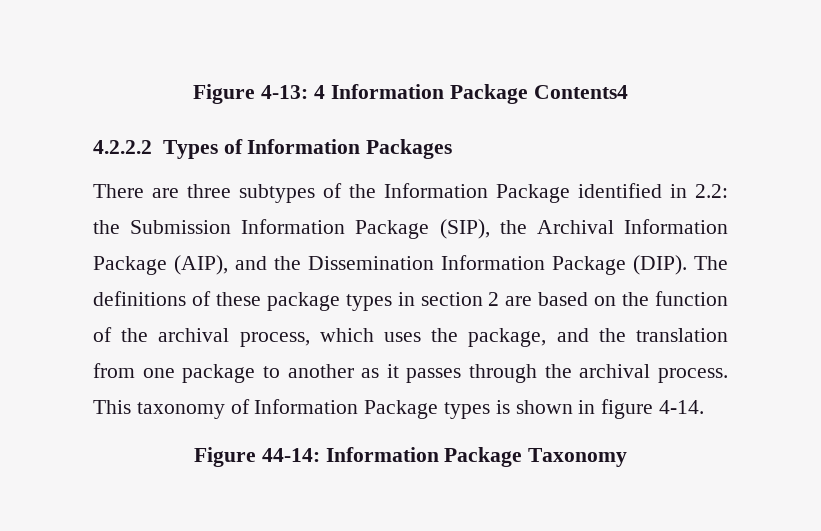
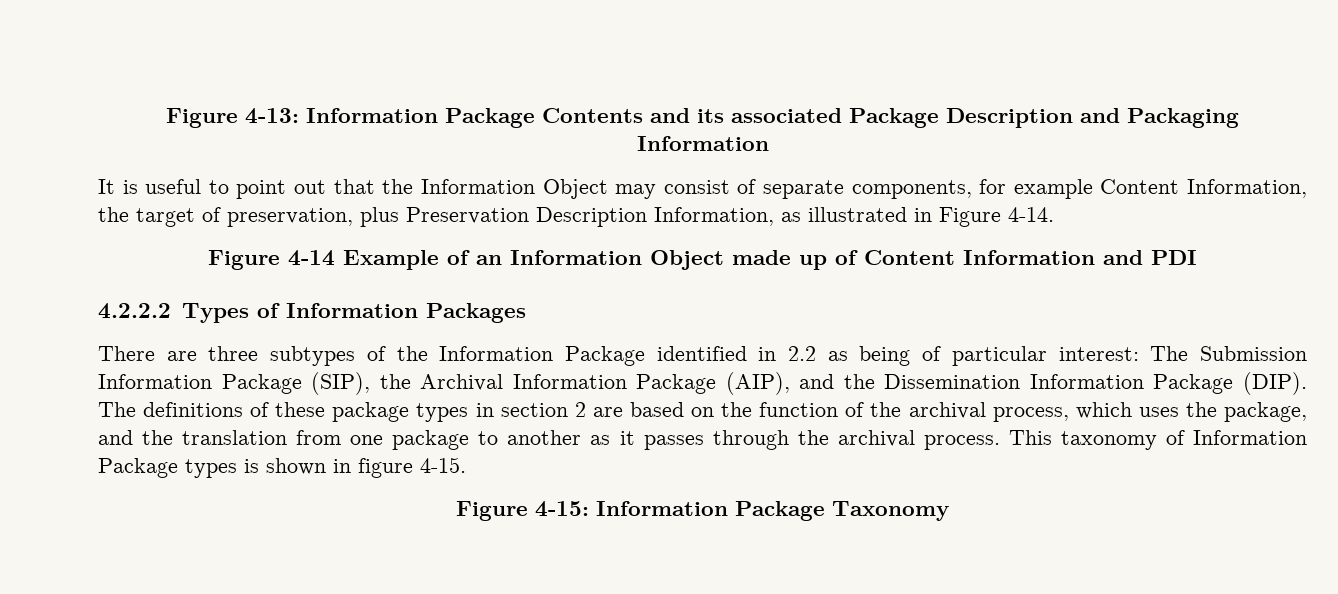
- Figure 4-13: 4 Information Package Contents4
+ Figure 4-13: Information Package Contents and its associated Package Description and Packaging Information
+ It is useful to point out that the Information Object may consist of separate components, for example Content Information, the target of preservation, plus Preservation Description Information, as illustrated in Figure 4-14.
+ Figure 4-14 Example of an Information Object made up of Content Information and PDI
- There are three subtypes of the Information Package identified in 2.2: the Submission Information Package (SIP), the Archival Information Package (AIP), and the Dissemination Information Package (DIP).
+ There are three subtypes of the Information Package identified in 2.2 as being of particular interest: The Submission Information Package (SIP), the Archival Information Package (AIP), and the Dissemination Information Package (DIP).
- This taxonomy of Information Package types is shown in figure 4-14.
- Figure 44-14: Information Package Taxonomy
+ This taxonomy of Information Package types is shown in figure 4-15.
+ Figure 4-15: Information Package Taxonomy

